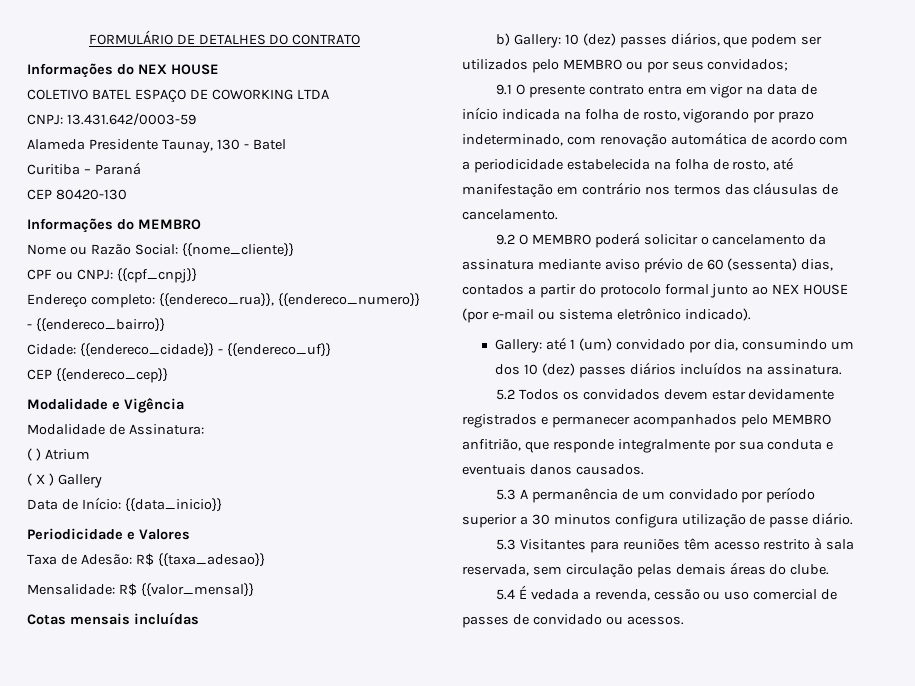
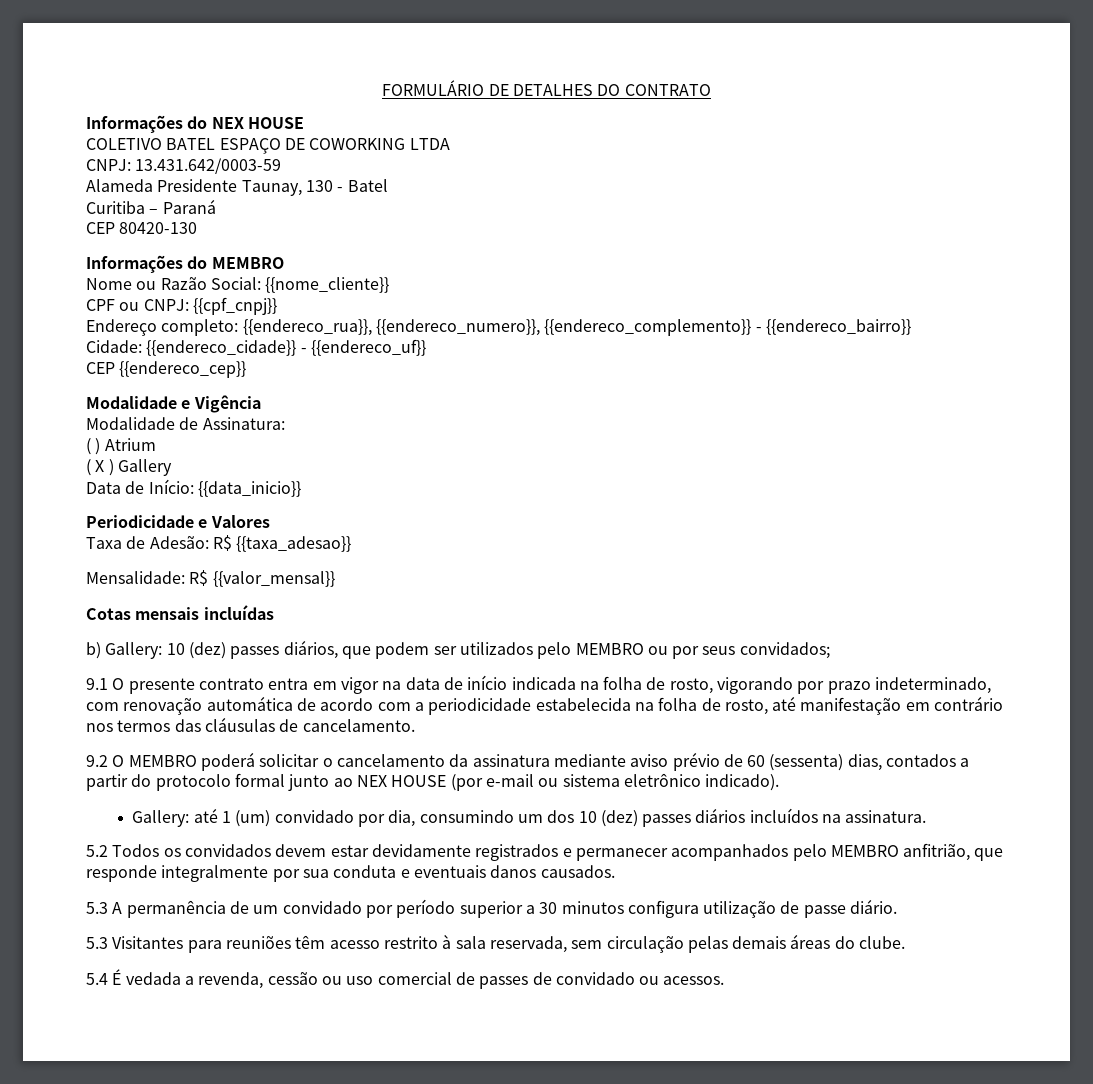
- Endereço completo: {{endereco_rua}}, {{endereco_numero}} - {{endereco_bairro}}
+ Endereço completo: {{endereco_rua}}, {{endereco_numero}}, {{endereco_complemento}} - {{endereco_bairro}}

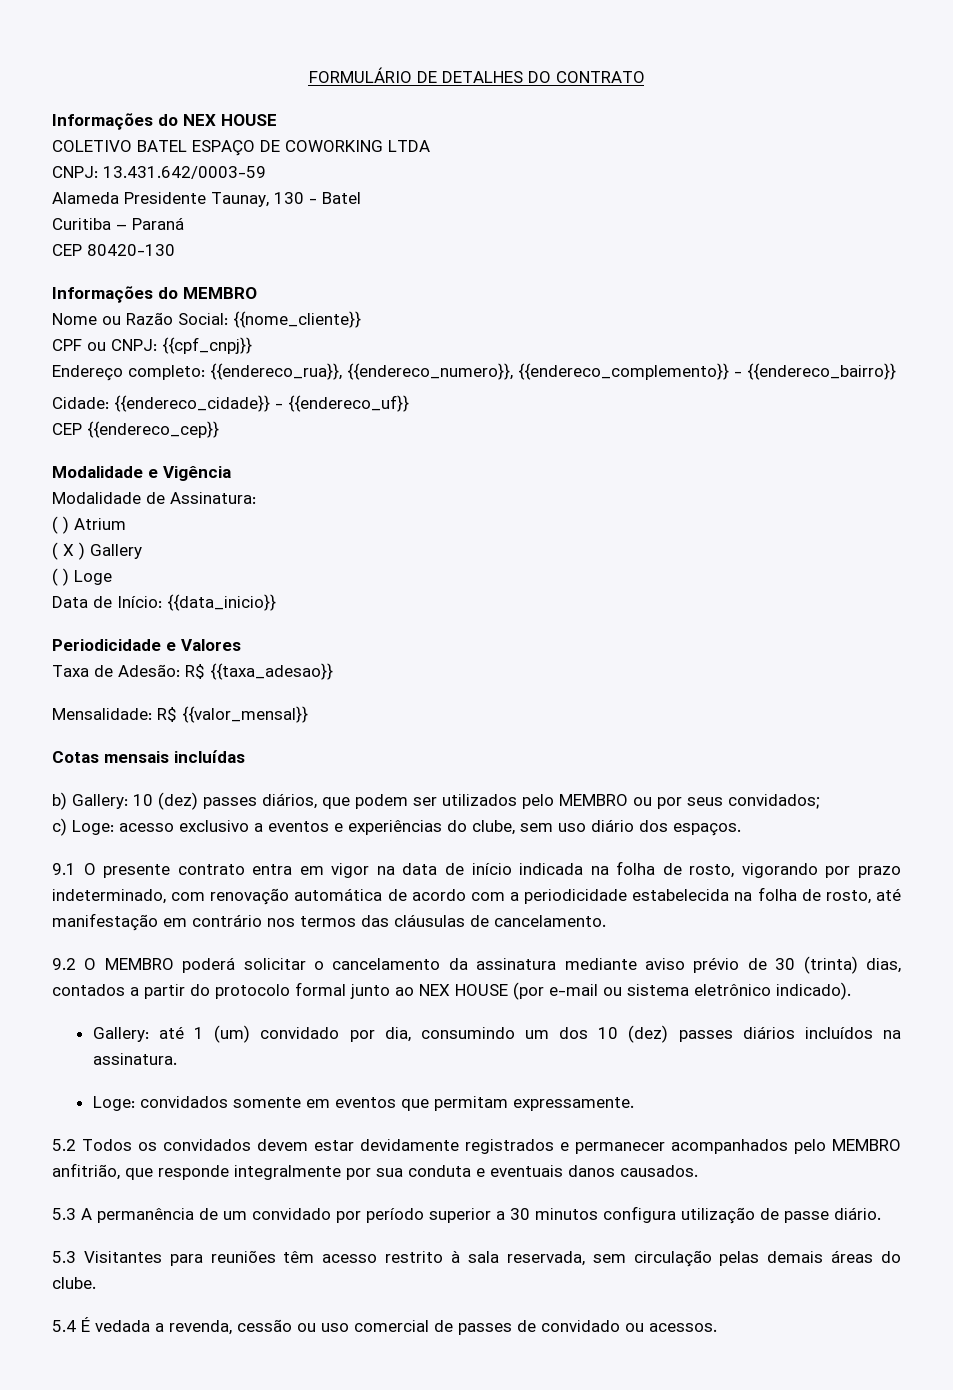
+ ( ) Loge
+ c) Loge: acesso exclusivo a eventos e experiências do clube, sem uso diário dos espaços.
- 9.2 O MEMBRO poderá solicitar o cancelamento da assinatura mediante aviso prévio de 60 (sessenta) dias, contados a partir do protocolo formal junto ao NEX HOUSE (por e-mail ou sistema eletrônico indicado).
+ 9.2 O MEMBRO poderá solicitar o cancelamento da assinatura mediante aviso prévio de 30 (trinta) dias, contados a partir do protocolo formal junto ao NEX HOUSE (por e-mail ou sistema eletrônico indicado).
+ Loge: convidados somente em eventos que permitam expressamente.

